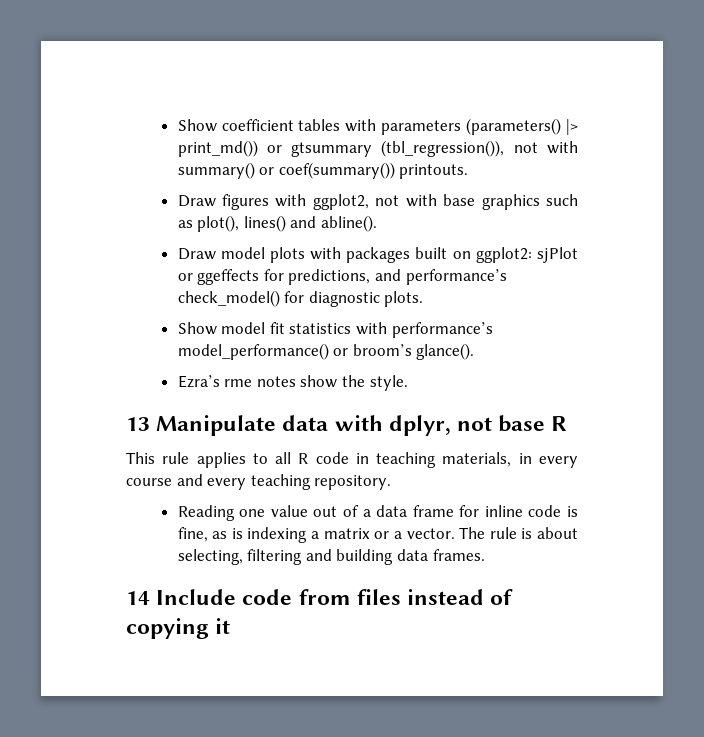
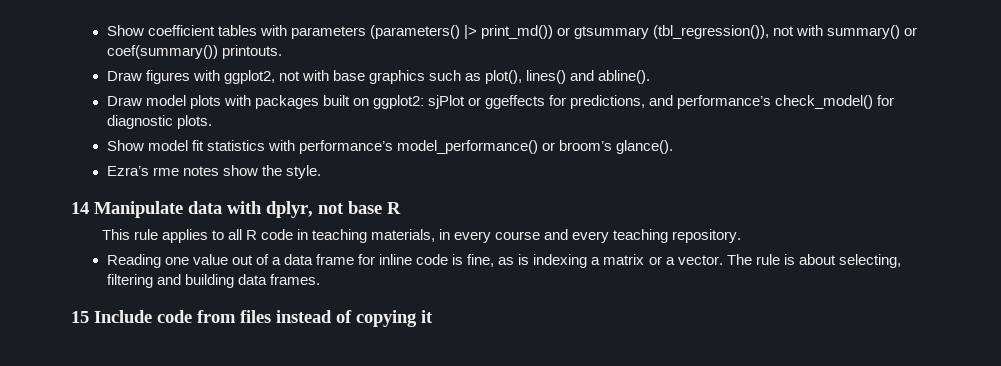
- 13 Manipulate data with dplyr, not base R
+ 14 Manipulate data with dplyr, not base R
- 14 Include code from files instead of copying it
+ 15 Include code from files instead of copying it

